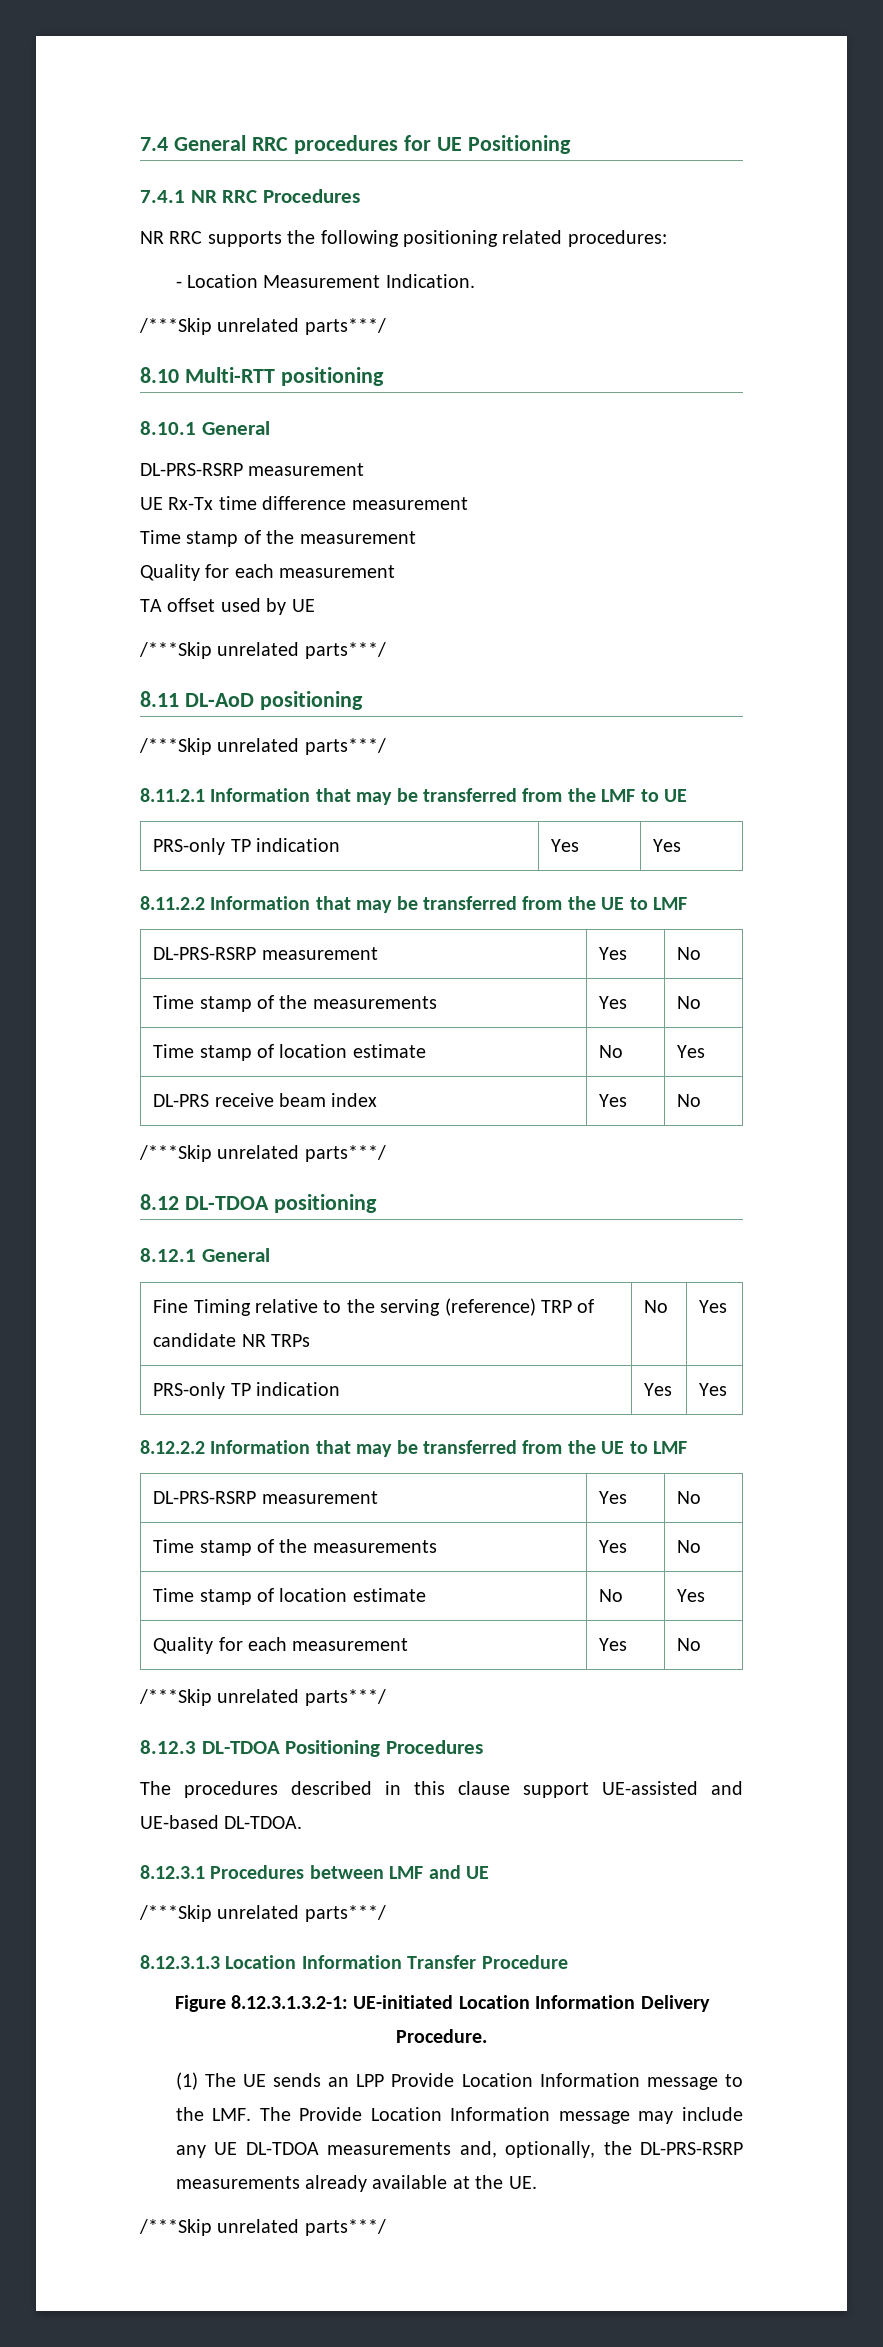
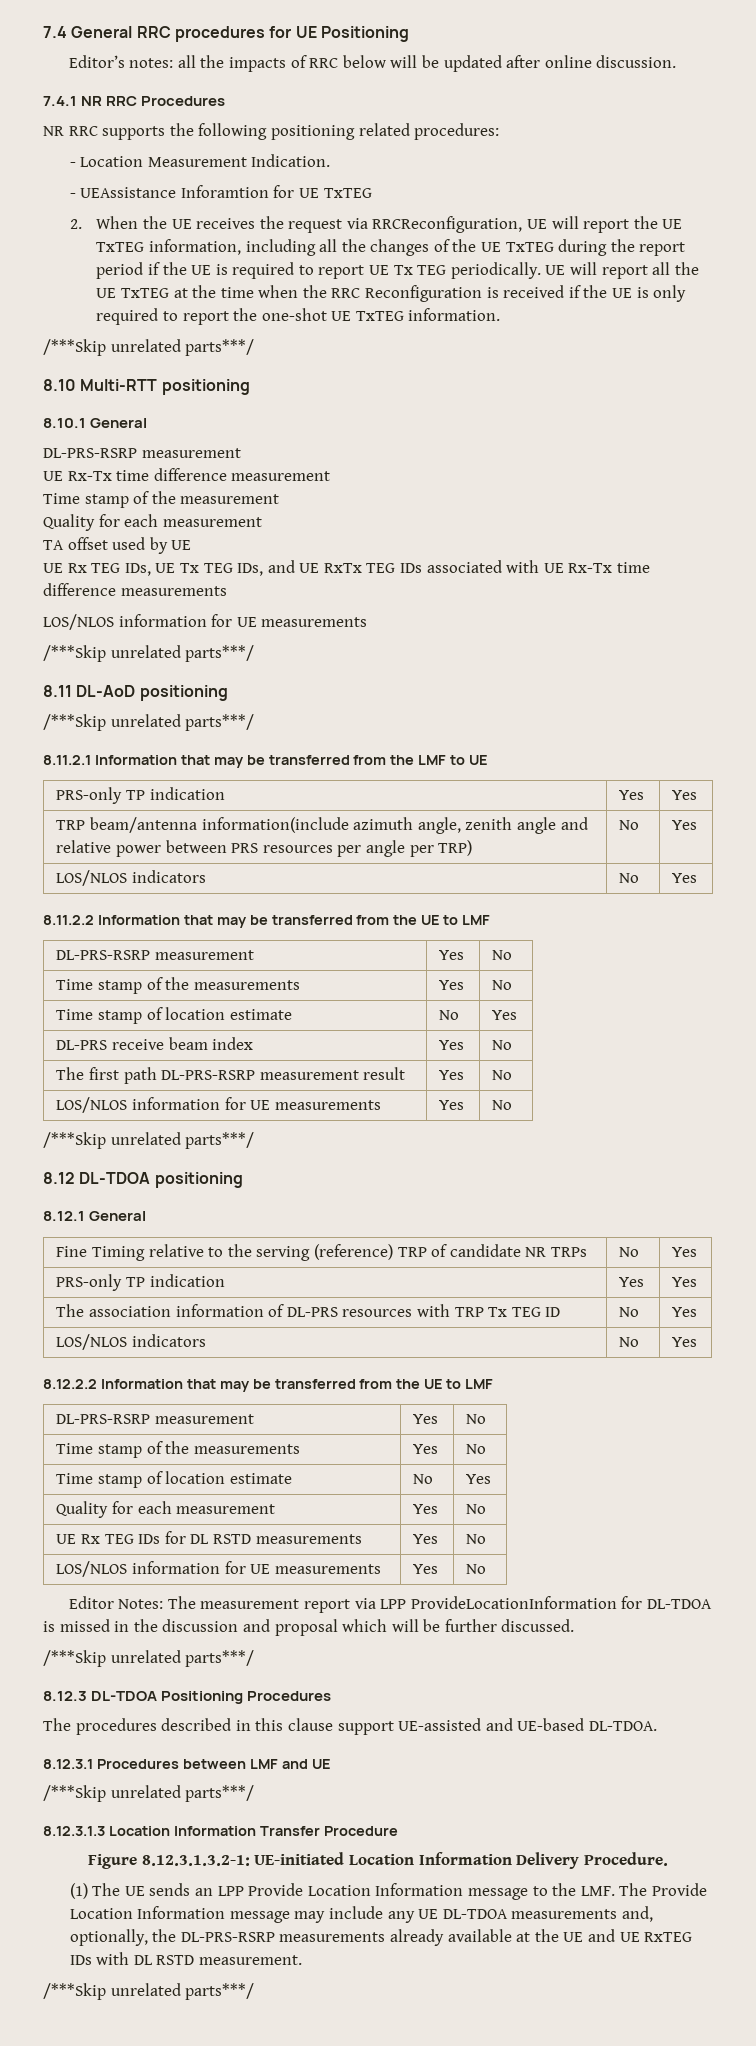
+ Editor’s notes: all the impacts of RRC below will be updated after online discussion.
+ - UEAssistance Inforamtion for UE TxTEG
+ 2. When the UE receives the request via RRCReconfiguration, UE will report the UE TxTEG information, including all the changes of the UE TxTEG during the report period if the UE is required to report UE Tx TEG periodically. UE will report all the UE TxTEG at the time when the RRC Reconfiguration is received if the UE is only required to report the one-shot UE TxTEG information.
+ UE Rx TEG IDs, UE Tx TEG IDs, and UE RxTx TEG IDs associated with UE Rx-Tx time difference measurements
+ LOS/NLOS information for UE measurements
+ TRP beam/antenna information(include azimuth angle, zenith angle and relative power between PRS resources per angle per TRP) | No | Yes
+ LOS/NLOS indicators | No | Yes
+ The first path DL-PRS-RSRP measurement result | Yes | No
+ LOS/NLOS information for UE measurements | Yes | No
+ The association information of DL-PRS resources with TRP Tx TEG ID | No | Yes
+ LOS/NLOS indicators | No | Yes
+ UE Rx TEG IDs for DL RSTD measurements | Yes | No
+ LOS/NLOS information for UE measurements | Yes | No
+ Editor Notes: The measurement report via LPP ProvideLocationInformation for DL-TDOA is missed in the discussion and proposal which will be further discussed.
- (1) The UE sends an LPP Provide Location Information message to the LMF. The Provide Location Information message may include any UE DL-TDOA measurements and, optionally, the DL-PRS-RSRP measurements already available at the UE.
+ (1) The UE sends an LPP Provide Location Information message to the LMF. The Provide Location Information message may include any UE DL-TDOA measurements and, optionally, the DL-PRS-RSRP measurements already available at the UE and UE RxTEG IDs with DL RSTD measurement.

